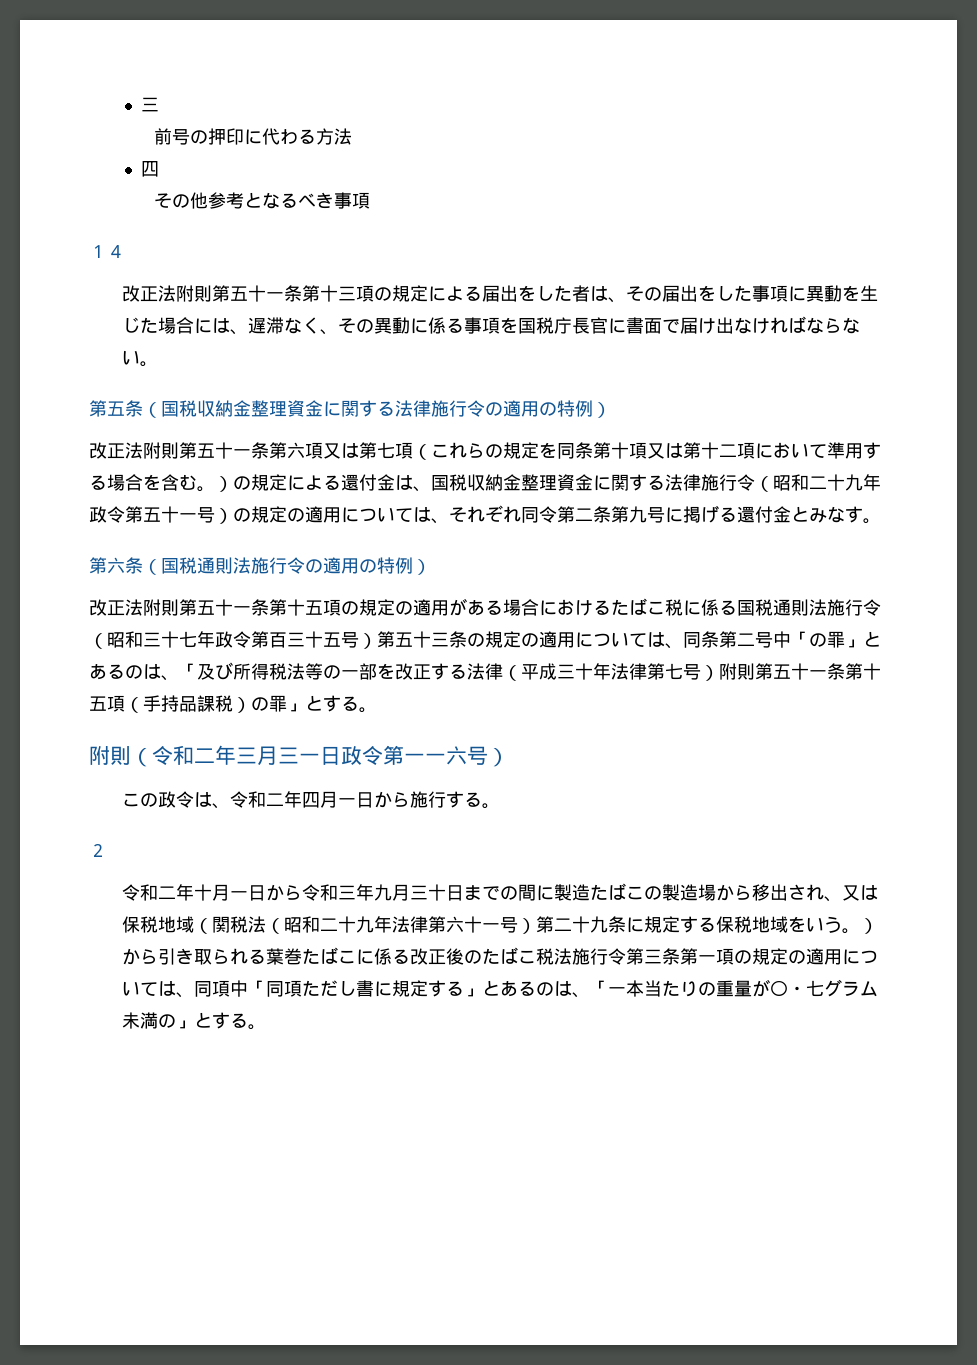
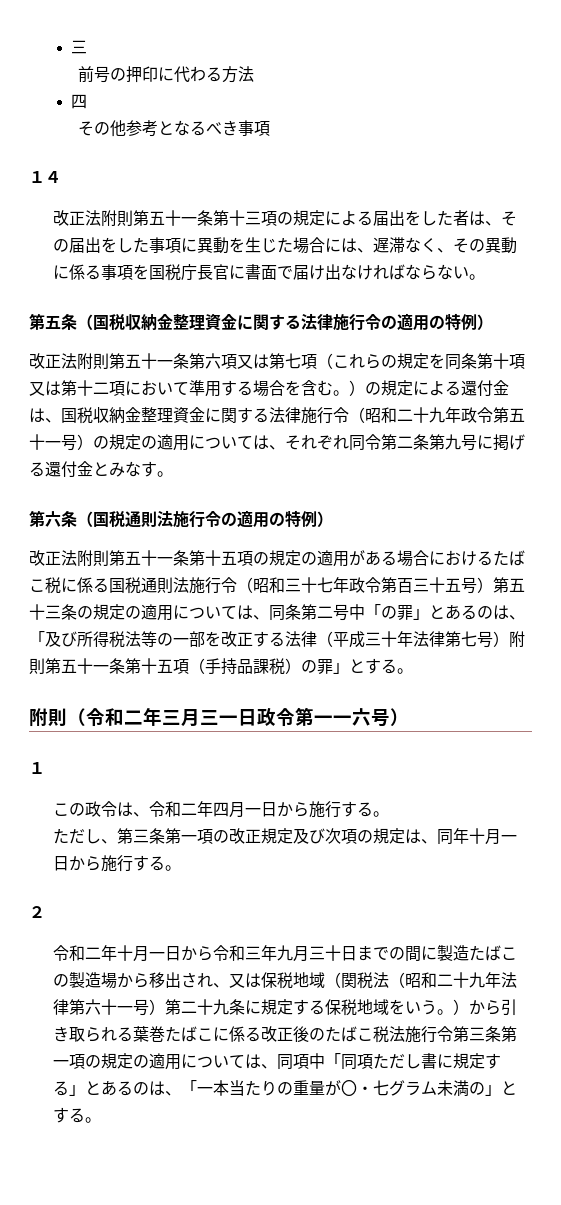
  附則（令和二年三月三一日政令第一一六号）
+ １
+ ただし、第三条第一項の改正規定及び次項の規定は、同年十月一日から施行する。

